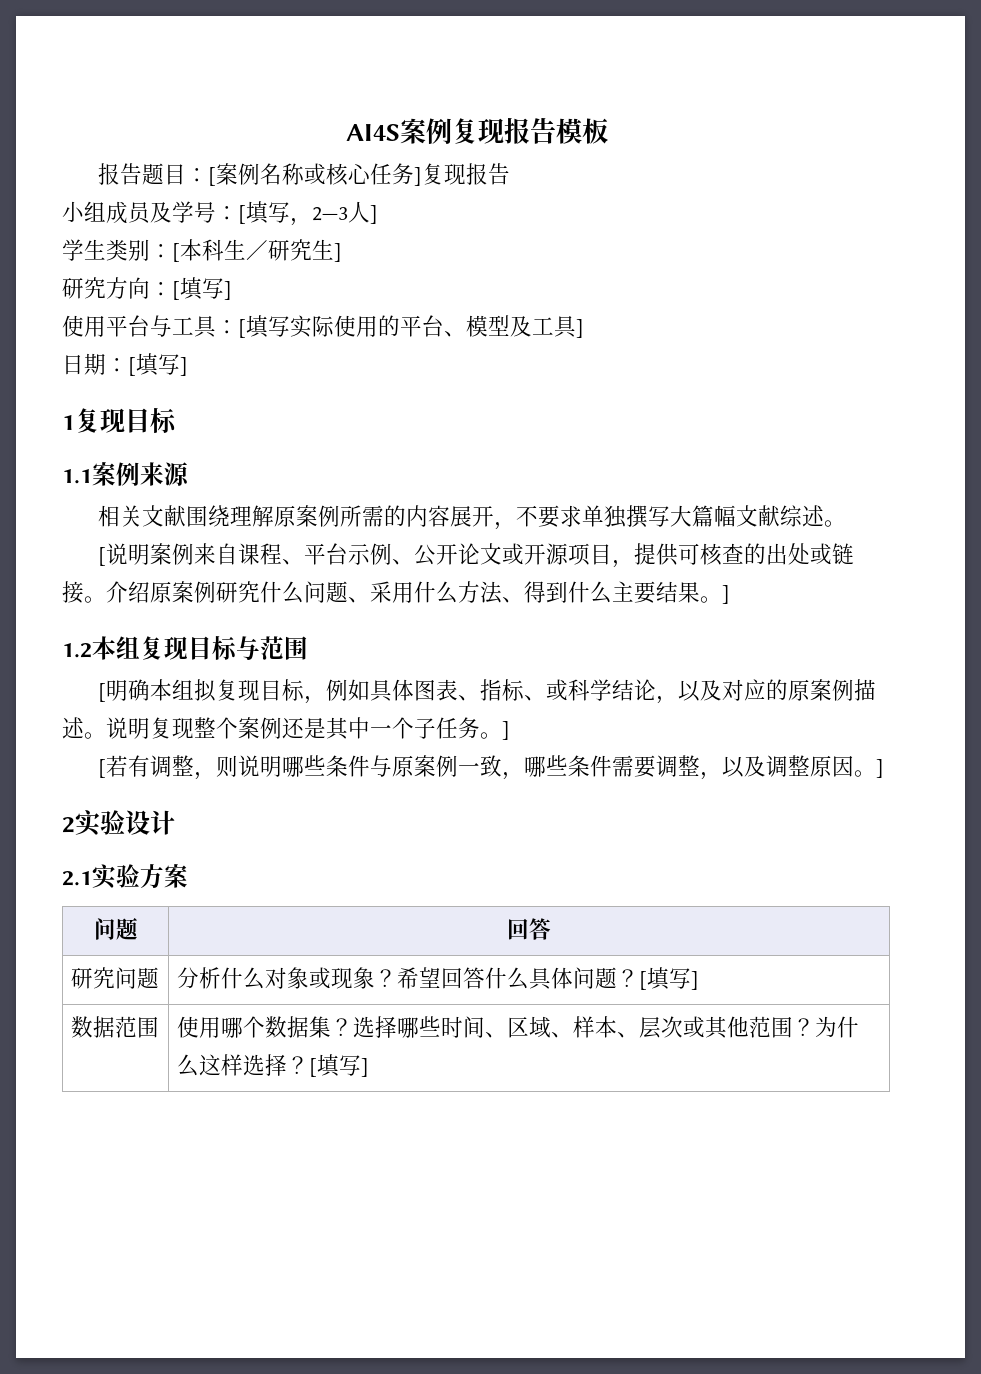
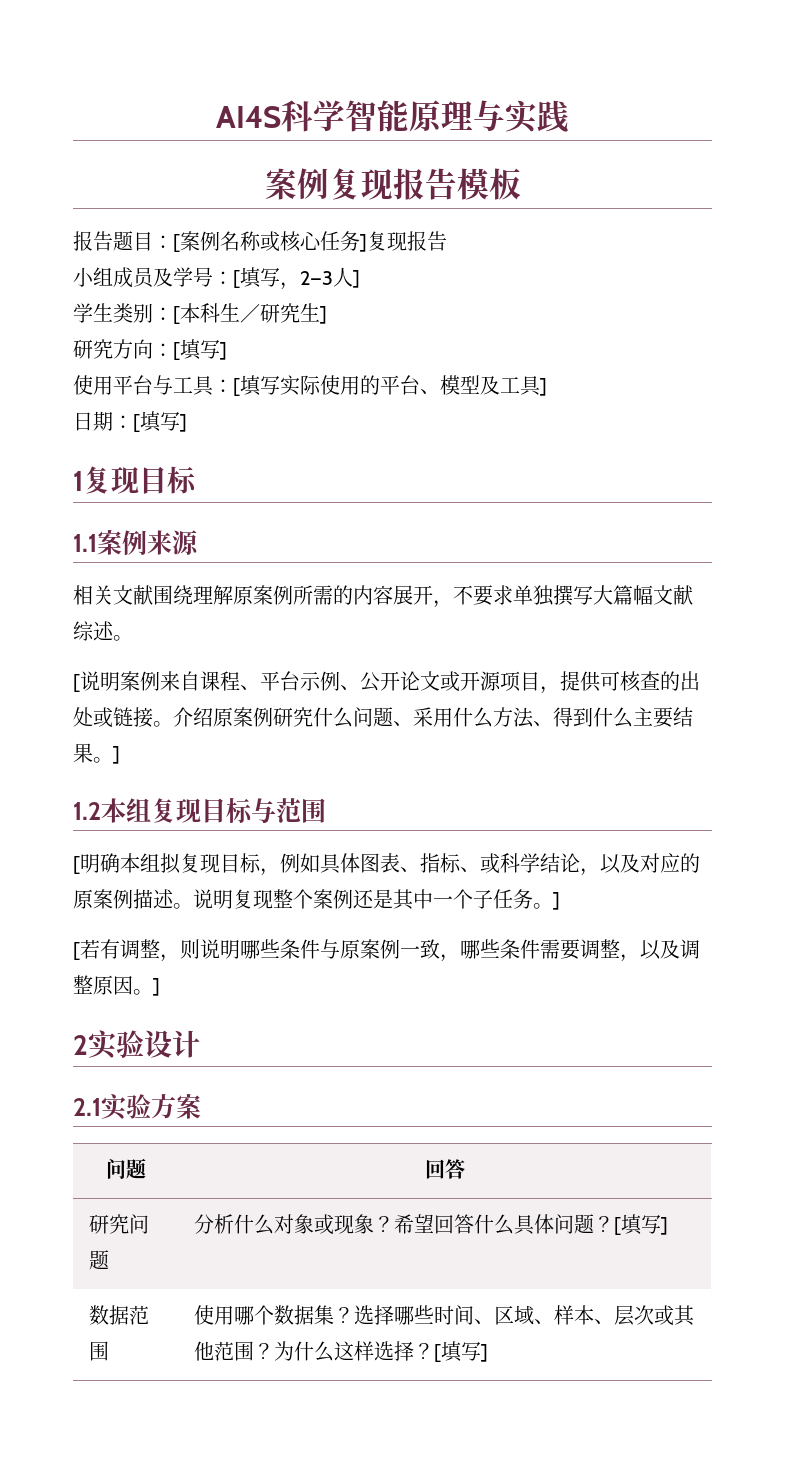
- AI4S案例复现报告模板
+ AI4S科学智能原理与实践
+ 案例复现报告模板

